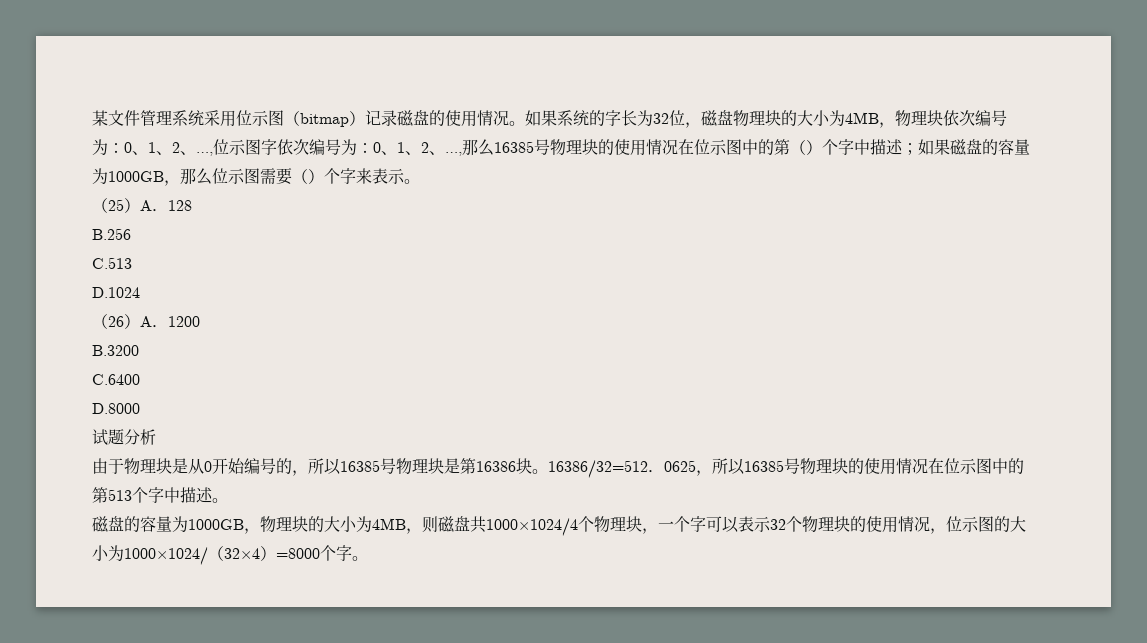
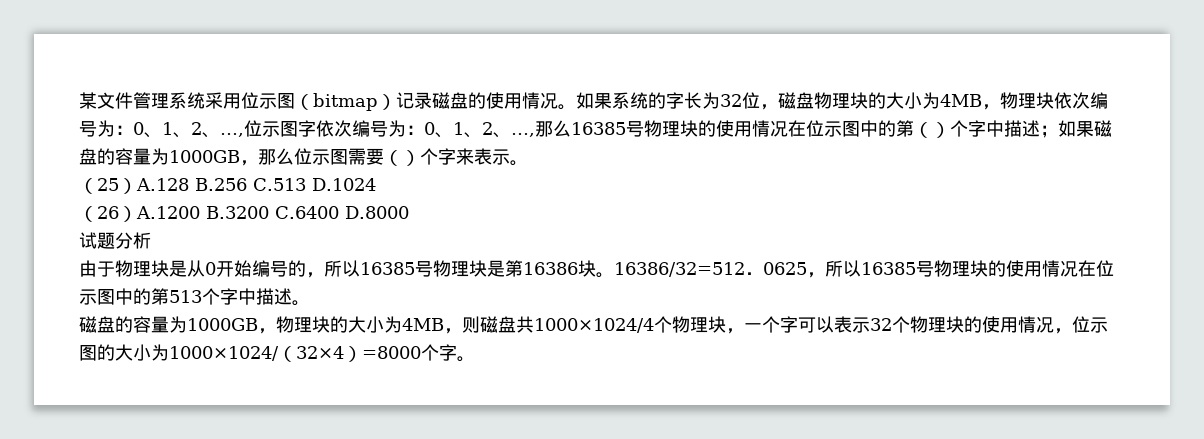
- （25）A．128
- B.256
- C.513
- D.1024
+ （25）A.128 B.256 C.513 D.1024
- （26）A．1200
- B.3200
- C.6400
- D.8000
+ （26）A.1200 B.3200 C.6400 D.8000

